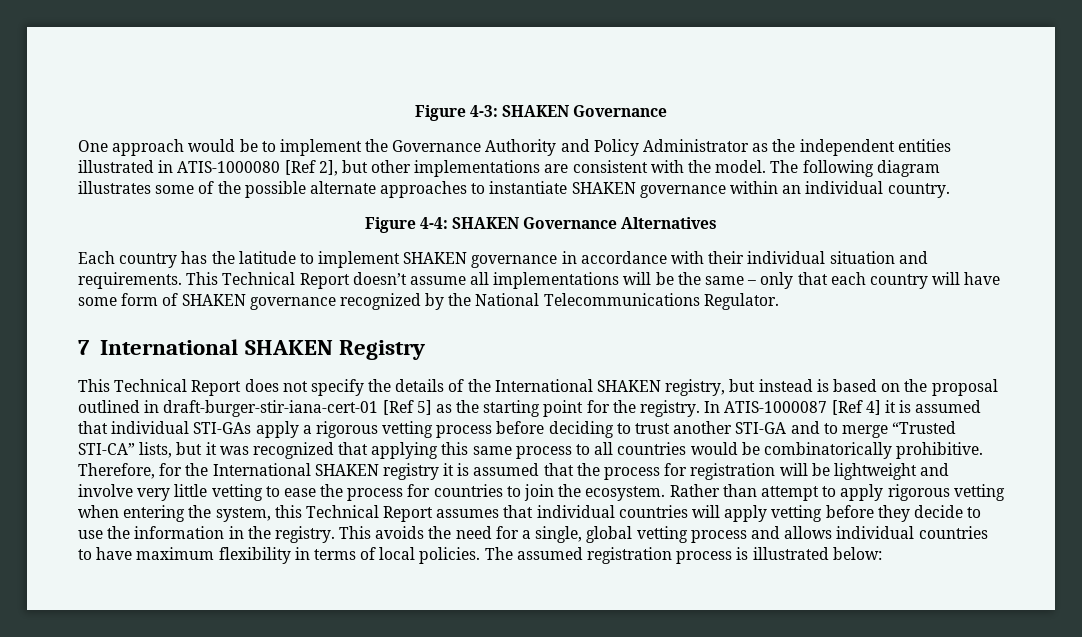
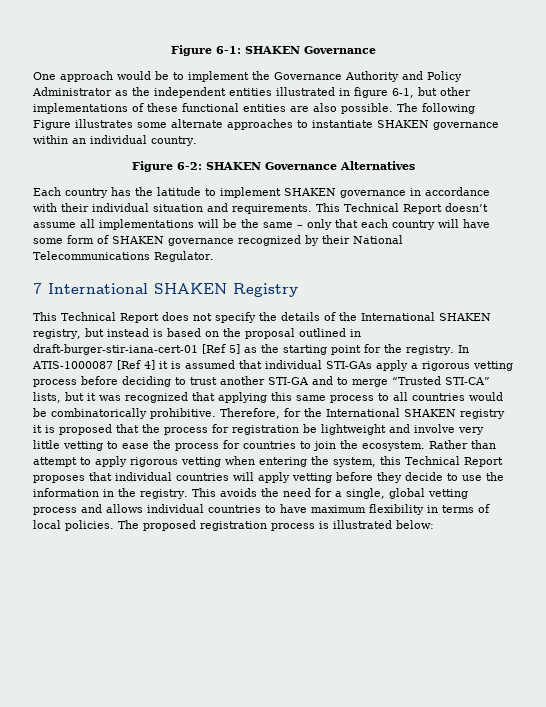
- Figure 4-3: SHAKEN Governance
+ Figure 6-1: SHAKEN Governance
- One approach would be to implement the Governance Authority and Policy Administrator as the independent entities illustrated in ATIS-1000080 [Ref 2], but other implementations are consistent with the model.
+ One approach would be to implement the Governance Authority and Policy Administrator as the independent entities illustrated in figure 6-1, but other implementations of these functional entities are also possible.
- The following diagram illustrates some of the possible alternate approaches to instantiate SHAKEN governance within an individual country.
+ The following Figure illustrates some alternate approaches to instantiate SHAKEN governance within an individual country.
- Figure 4-4: SHAKEN Governance Alternatives
+ Figure 6-2: SHAKEN Governance Alternatives
- This Technical Report doesn’t assume all implementations will be the same – only that each country will have some form of SHAKEN governance recognized by the National Telecommunications Regulator.
+ This Technical Report doesn’t assume all implementations will be the same – only that each country will have some form of SHAKEN governance recognized by their National Telecommunications Regulator.
- Therefore, for the International SHAKEN registry it is assumed that the process for registration will be lightweight and involve very little vetting to ease the process for countries to join the ecosystem.
+ Therefore, for the International SHAKEN registry it is proposed that the process for registration be lightweight and involve very little vetting to ease the process for countries to join the ecosystem.
- Rather than attempt to apply rigorous vetting when entering the system, this Technical Report assumes that individual countries will apply vetting before they decide to use the information in the registry.
+ Rather than attempt to apply rigorous vetting when entering the system, this Technical Report proposes that individual countries will apply vetting before they decide to use the information in the registry.
- The assumed registration process is illustrated below:
+ The proposed registration process is illustrated below:

